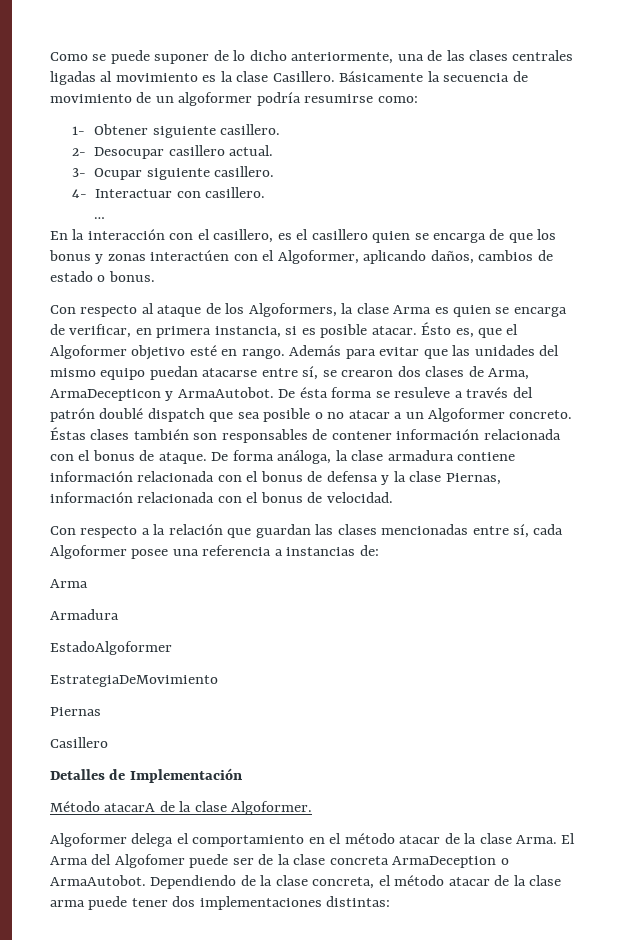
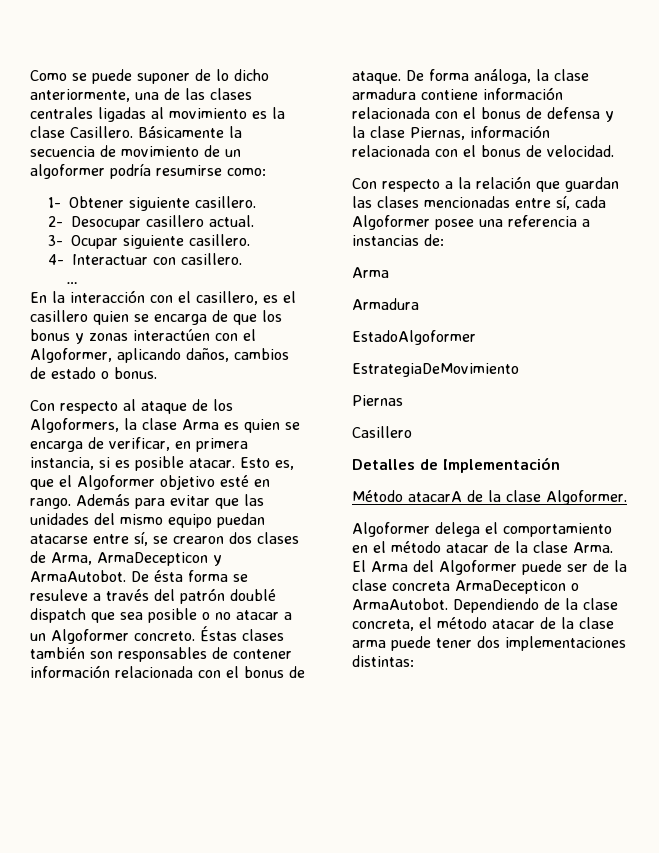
- Ésto es, que el Algoformer objetivo esté en rango.
+ Esto es, que el Algoformer objetivo esté en rango.
- El Arma del Algofomer puede ser de la clase concreta ArmaDeception o ArmaAutobot.
+ El Arma del Algoformer puede ser de la clase concreta ArmaDecepticon o ArmaAutobot.

